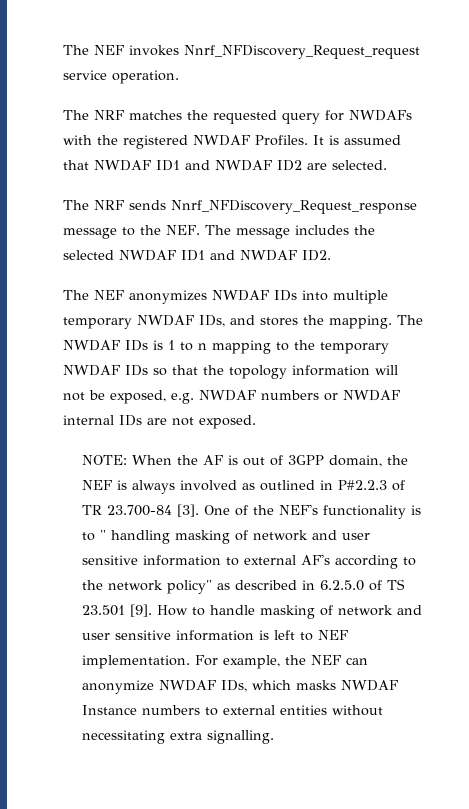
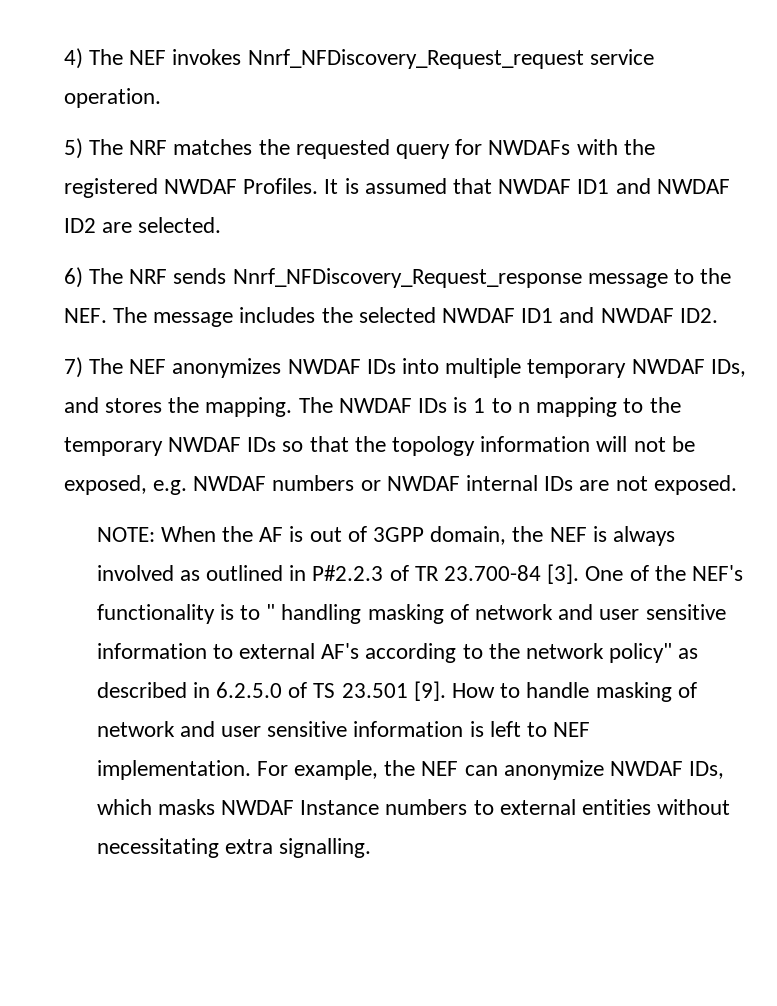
- The NEF invokes Nnrf_NFDiscovery_Request_request service operation.
+ 4) The NEF invokes Nnrf_NFDiscovery_Request_request service operation.
- The NRF matches the requested query for NWDAFs with the registered NWDAF Profiles.
+ 5) The NRF matches the requested query for NWDAFs with the registered NWDAF Profiles.
- The NRF sends Nnrf_NFDiscovery_Request_response message to the NEF. The message includes the selected NWDAF ID1 and NWDAF ID2.
+ 6) The NRF sends Nnrf_NFDiscovery_Request_response message to the NEF. The message includes the selected NWDAF ID1 and NWDAF ID2.
- The NEF anonymizes NWDAF IDs into multiple temporary NWDAF IDs, and stores the mapping.
+ 7) The NEF anonymizes NWDAF IDs into multiple temporary NWDAF IDs, and stores the mapping.

